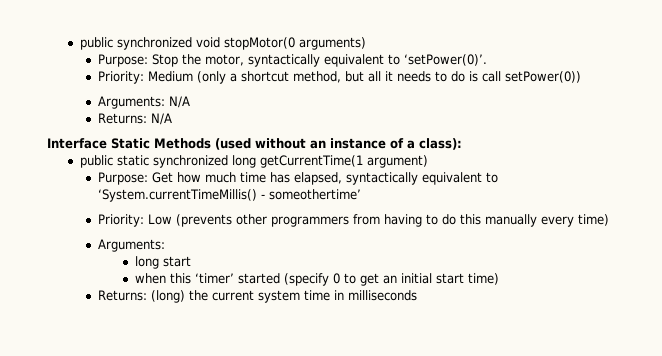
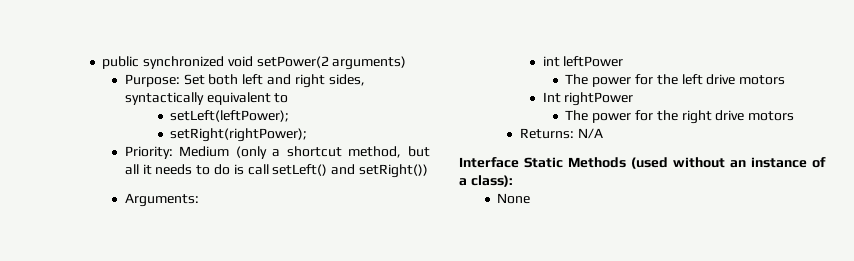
- public synchronized void stopMotor(0 arguments)
+ public synchronized void setPower(2 arguments)
- Purpose: Stop the motor, syntactically equivalent to ‘setPower(0)’.
+ Purpose: Set both left and right sides, syntactically equivalent to
+ setLeft(leftPower);
+ setRight(rightPower);
- Priority: Medium (only a shortcut method, but all it needs to do is call setPower(0))
- Arguments: N/A
+ Priority: Medium (only a shortcut method, but all it needs to do is call setLeft() and setRight())
+ Arguments:
+ int leftPower
+ The power for the left drive motors
+ Int rightPower
+ The power for the right drive motors
- public static synchronized long getCurrentTime(1 argument)
- Purpose: Get how much time has elapsed, syntactically equivalent to ‘System.currentTimeMillis() - someothertime’
- Priority: Low (prevents other programmers from having to do this manually every time)
- Arguments:
- long start
- when this ‘timer’ started (specify 0 to get an initial start time)
- Returns: (long) the current system time in milliseconds
+ None

